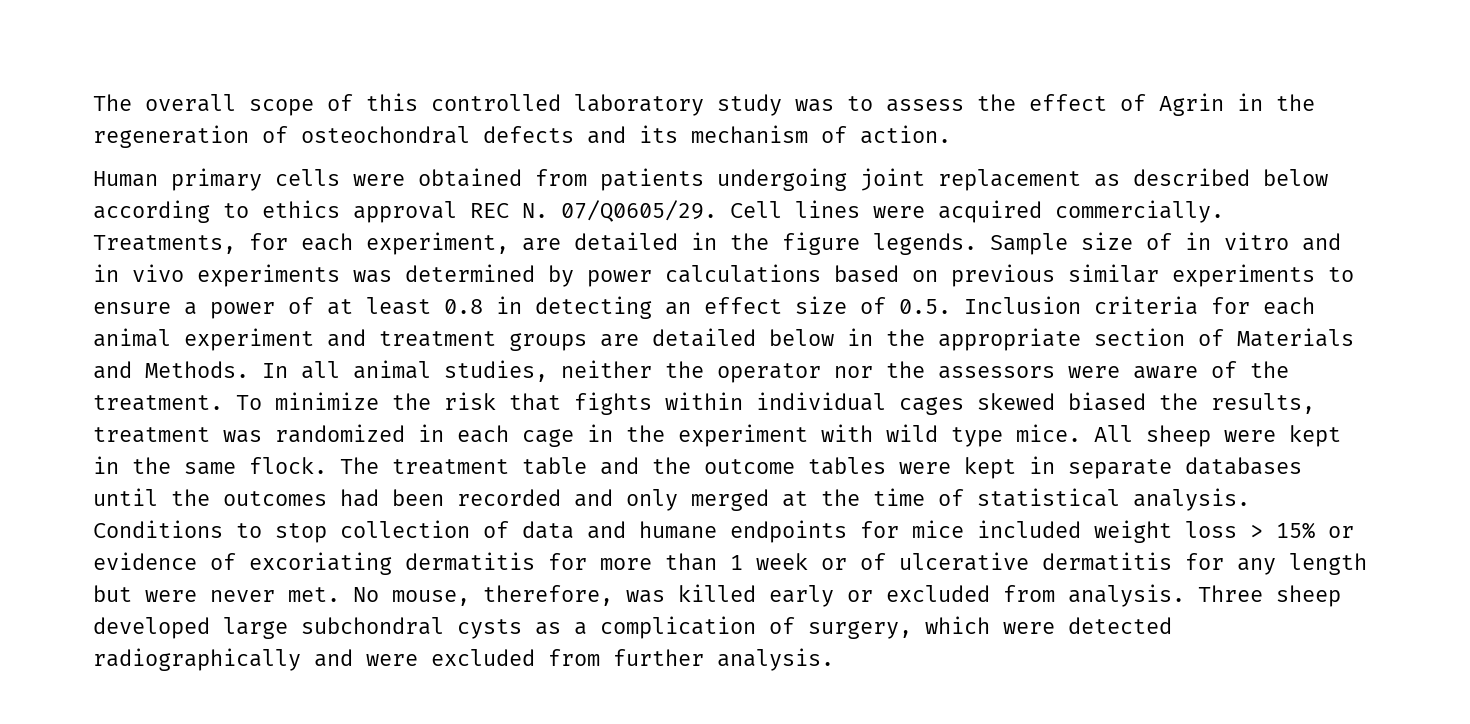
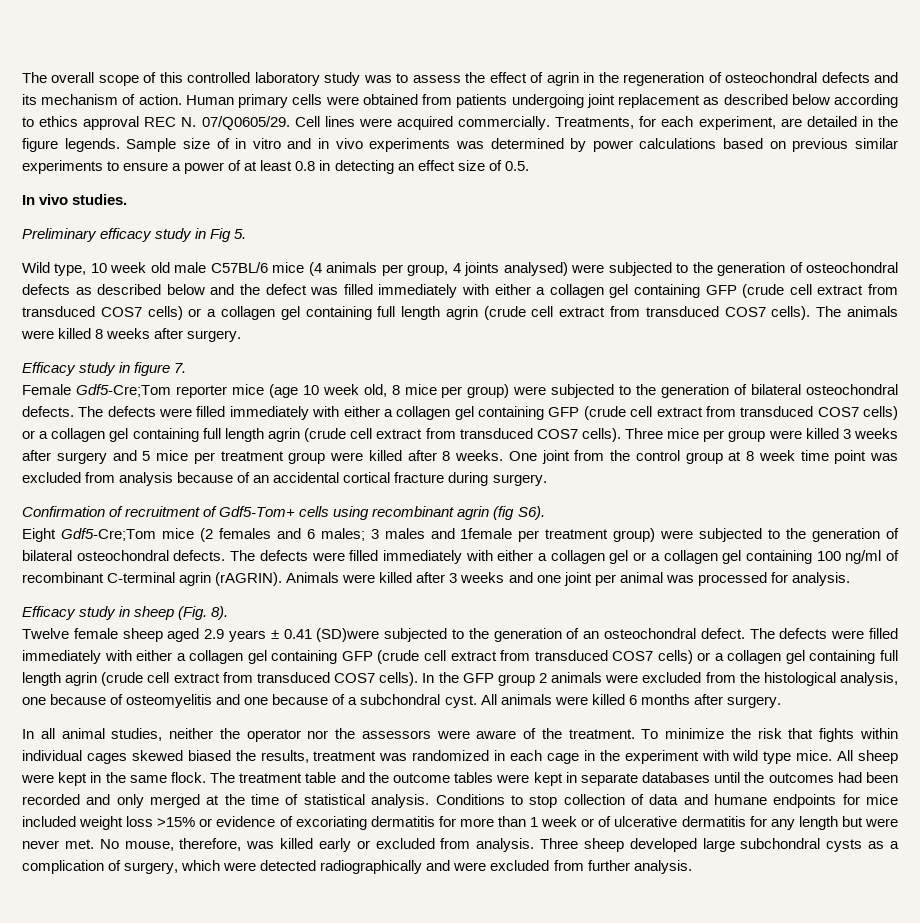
- The overall scope of this controlled laboratory study was to assess the effect of Agrin in the regeneration of osteochondral defects and its mechanism of action.
- Human primary cells were obtained from patients undergoing joint replacement as described below according to ethics approval REC N. 07/Q0605/29.
+ The overall scope of this controlled laboratory study was to assess the effect of agrin in the regeneration of osteochondral defects and its mechanism of action. Human primary cells were obtained from patients undergoing joint replacement as described below according to ethics approval REC N. 07/Q0605/29.
- Sample size of in vitro and in vivo experiments was determined by power calculations based on previous similar experiments to ensure a power of at least 0.8 in detecting an effect size of 0.5. Inclusion criteria for each animal experiment and treatment groups are detailed below in the appropriate section of Materials and Methods. In all animal studies, neither the operator nor the assessors were aware of the treatment.
+ Sample size of in vitro and in vivo experiments was determined by power calculations based on previous similar experiments to ensure a power of at least 0.8 in detecting an effect size of 0.5.
+ In vivo studies.
+ Preliminary efficacy study in Fig 5.
+ Wild type, 10 week old male C57BL/6 mice (4 animals per group, 4 joints analysed) were subjected to the generation of osteochondral defects as described below and the defect was filled immediately with either a collagen gel containing GFP (crude cell extract from transduced COS7 cells) or a collagen gel containing full length agrin (crude cell extract from transduced COS7 cells). The animals were killed 8 weeks after surgery.
+ Efficacy study in figure 7.
+ Female Gdf5-Cre;Tom reporter mice (age 10 week old, 8 mice per group) were subjected to the generation of bilateral osteochondral defects. The defects were filled immediately with either a collagen gel containing GFP (crude cell extract from transduced COS7 cells) or a collagen gel containing full length agrin (crude cell extract from transduced COS7 cells). Three mice per group were killed 3 weeks after surgery and 5 mice per treatment group were killed after 8 weeks. One joint from the control group at 8 week time point was excluded from analysis because of an accidental cortical fracture during surgery.
+ Confirmation of recruitment of Gdf5-Tom+ cells using recombinant agrin (fig S6).
+ Eight Gdf5-Cre;Tom mice (2 females and 6 males; 3 males and 1female per treatment group) were subjected to the generation of bilateral osteochondral defects. The defects were filled immediately with either a collagen gel or a collagen gel containing 100 ng/ml of recombinant C-terminal agrin (rAGRIN). Animals were killed after 3 weeks and one joint per animal was processed for analysis.
+ Efficacy study in sheep (Fig. 8).
+ Twelve female sheep aged 2.9 years ± 0.41 (SD)were subjected to the generation of an osteochondral defect. The defects were filled immediately with either a collagen gel containing GFP (crude cell extract from transduced COS7 cells) or a collagen gel containing full length agrin (crude cell extract from transduced COS7 cells). In the GFP group 2 animals were excluded from the histological analysis, one because of osteomyelitis and one because of a subchondral cyst. All animals were killed 6 months after surgery.
+ In all animal studies, neither the operator nor the assessors were aware of the treatment.
- Conditions to stop collection of data and humane endpoints for mice included weight loss > 15% or evidence of excoriating dermatitis for more than 1 week or of ulcerative dermatitis for any length but were never met.
+ Conditions to stop collection of data and humane endpoints for mice included weight loss >15% or evidence of excoriating dermatitis for more than 1 week or of ulcerative dermatitis for any length but were never met.

